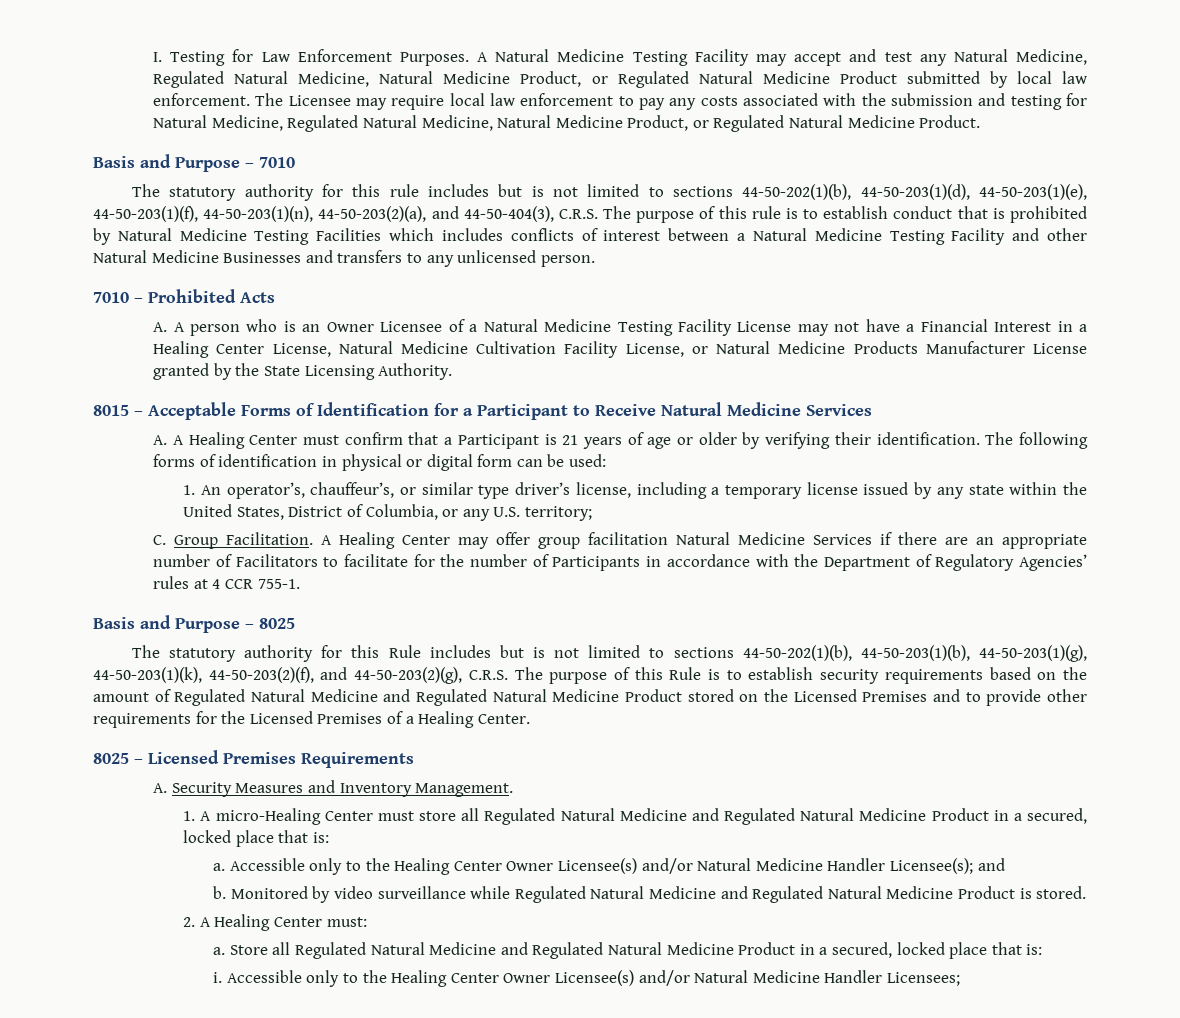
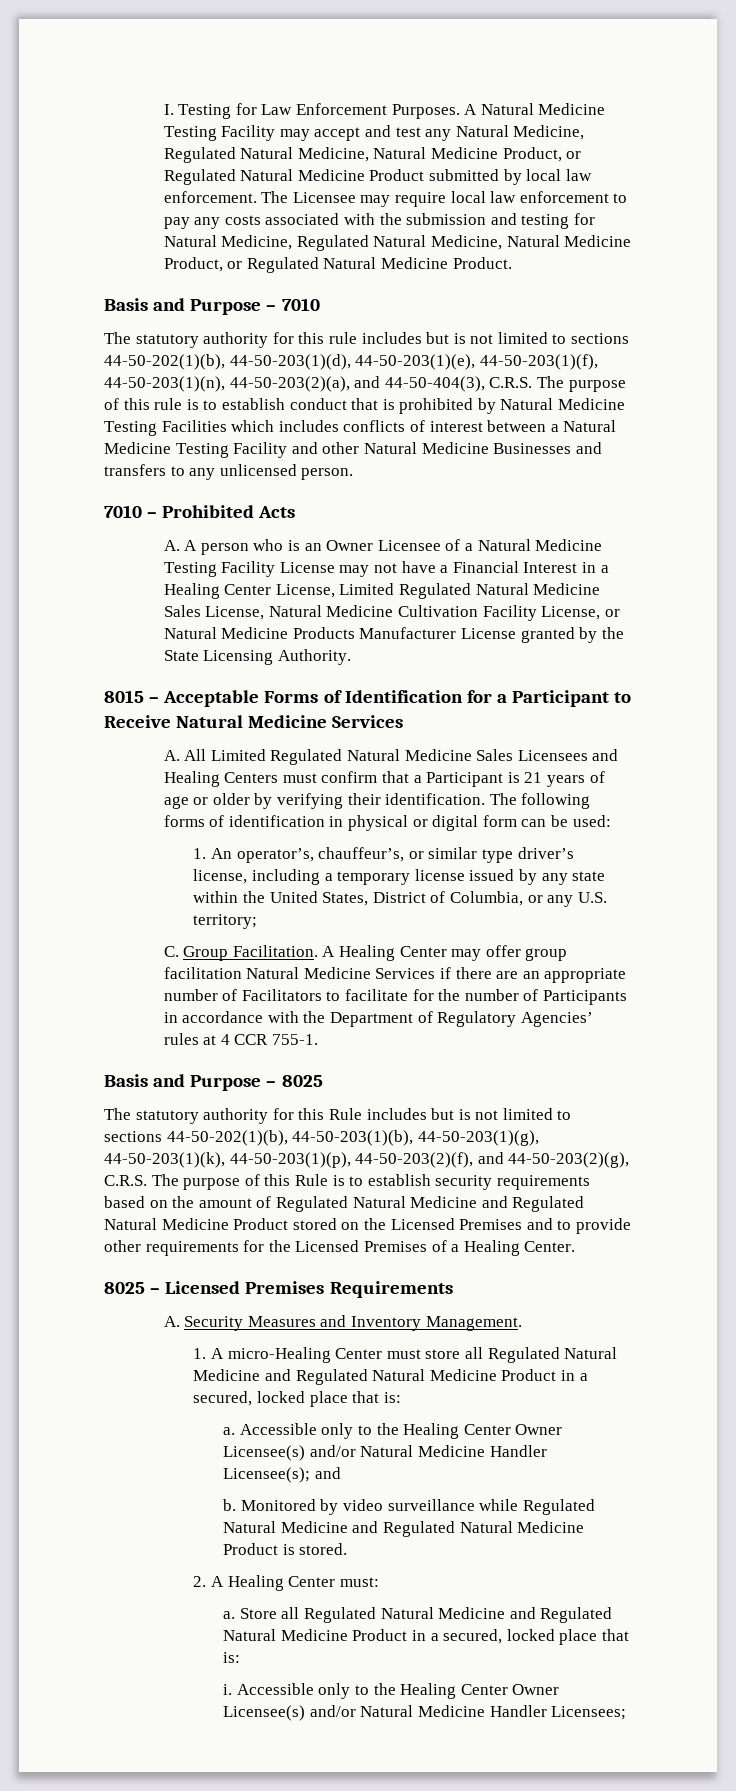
- A. A person who is an Owner Licensee of a Natural Medicine Testing Facility License may not have a Financial Interest in a Healing Center License, Natural Medicine Cultivation Facility License, or Natural Medicine Products Manufacturer License granted by the State Licensing Authority.
+ A. A person who is an Owner Licensee of a Natural Medicine Testing Facility License may not have a Financial Interest in a Healing Center License, Limited Regulated Natural Medicine Sales License, Natural Medicine Cultivation Facility License, or Natural Medicine Products Manufacturer License granted by the State Licensing Authority.
- A. A Healing Center must confirm that a Participant is 21 years of age or older by verifying their identification.
+ A. All Limited Regulated Natural Medicine Sales Licensees and Healing Centers must confirm that a Participant is 21 years of age or older by verifying their identification.
- The statutory authority for this Rule includes but is not limited to sections 44-50-202(1)(b), 44-50-203(1)(b), 44-50-203(1)(g), 44-50-203(1)(k), 44-50-203(2)(f), and 44-50-203(2)(g), C.R.S. The purpose of this Rule is to establish security requirements based on the amount of Regulated Natural Medicine and Regulated Natural Medicine Product stored on the Licensed Premises and to provide other requirements for the Licensed Premises of a Healing Center.
+ The statutory authority for this Rule includes but is not limited to sections 44-50-202(1)(b), 44-50-203(1)(b), 44-50-203(1)(g), 44-50-203(1)(k), 44-50-203(1)(p), 44-50-203(2)(f), and 44-50-203(2)(g), C.R.S. The purpose of this Rule is to establish security requirements based on the amount of Regulated Natural Medicine and Regulated Natural Medicine Product stored on the Licensed Premises and to provide other requirements for the Licensed Premises of a Healing Center.

